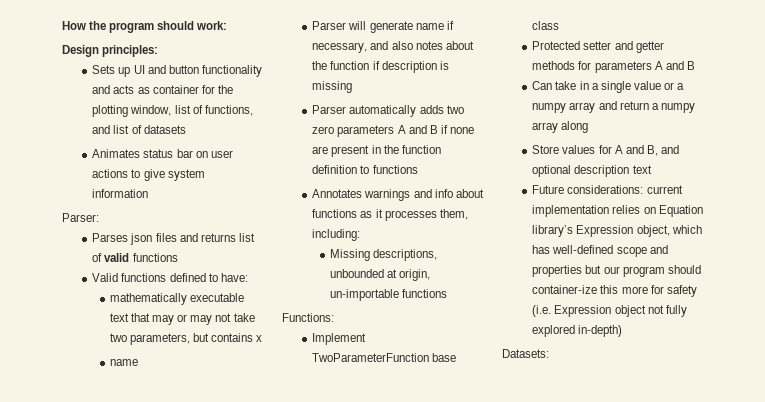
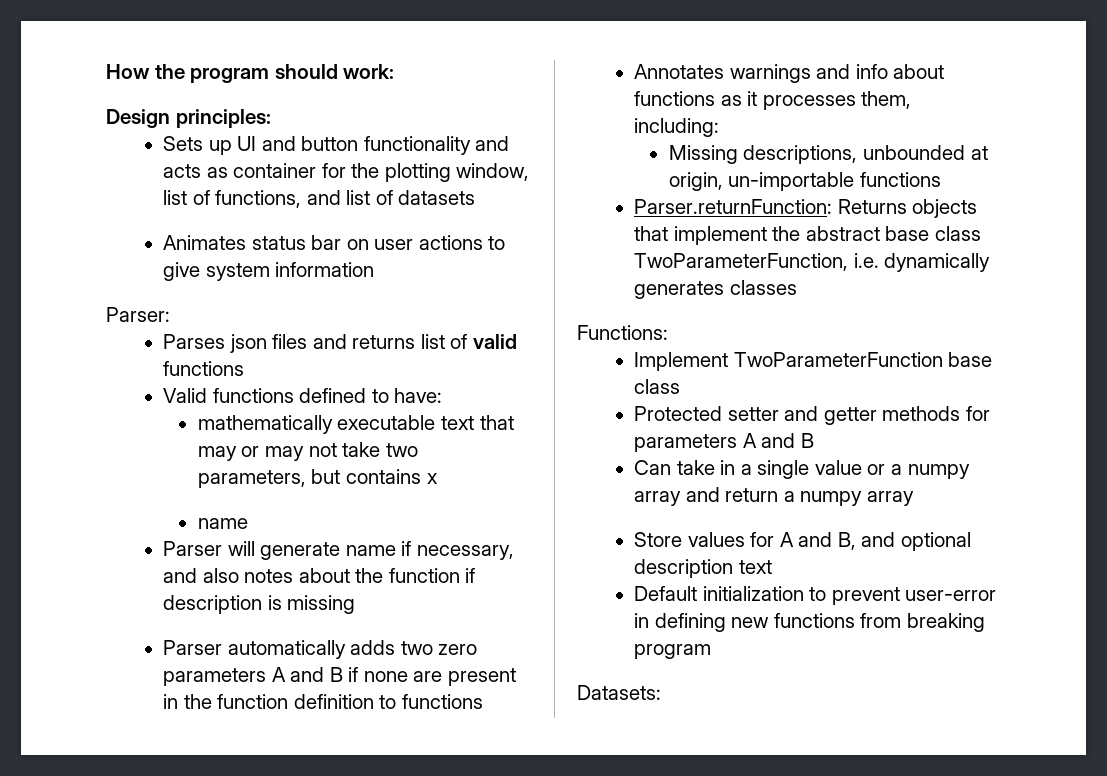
+ Parser.returnFunction: Returns objects that implement the abstract base class TwoParameterFunction, i.e. dynamically generates classes
- Can take in a single value or a numpy array and return a numpy array along
+ Can take in a single value or a numpy array and return a numpy array
- Future considerations: current implementation relies on Equation library’s Expression object, which has well-defined scope and properties but our program should container-ize this more for safety (i.e. Expression object not fully explored in-depth)
+ Default initialization to prevent user-error in defining new functions from breaking program

